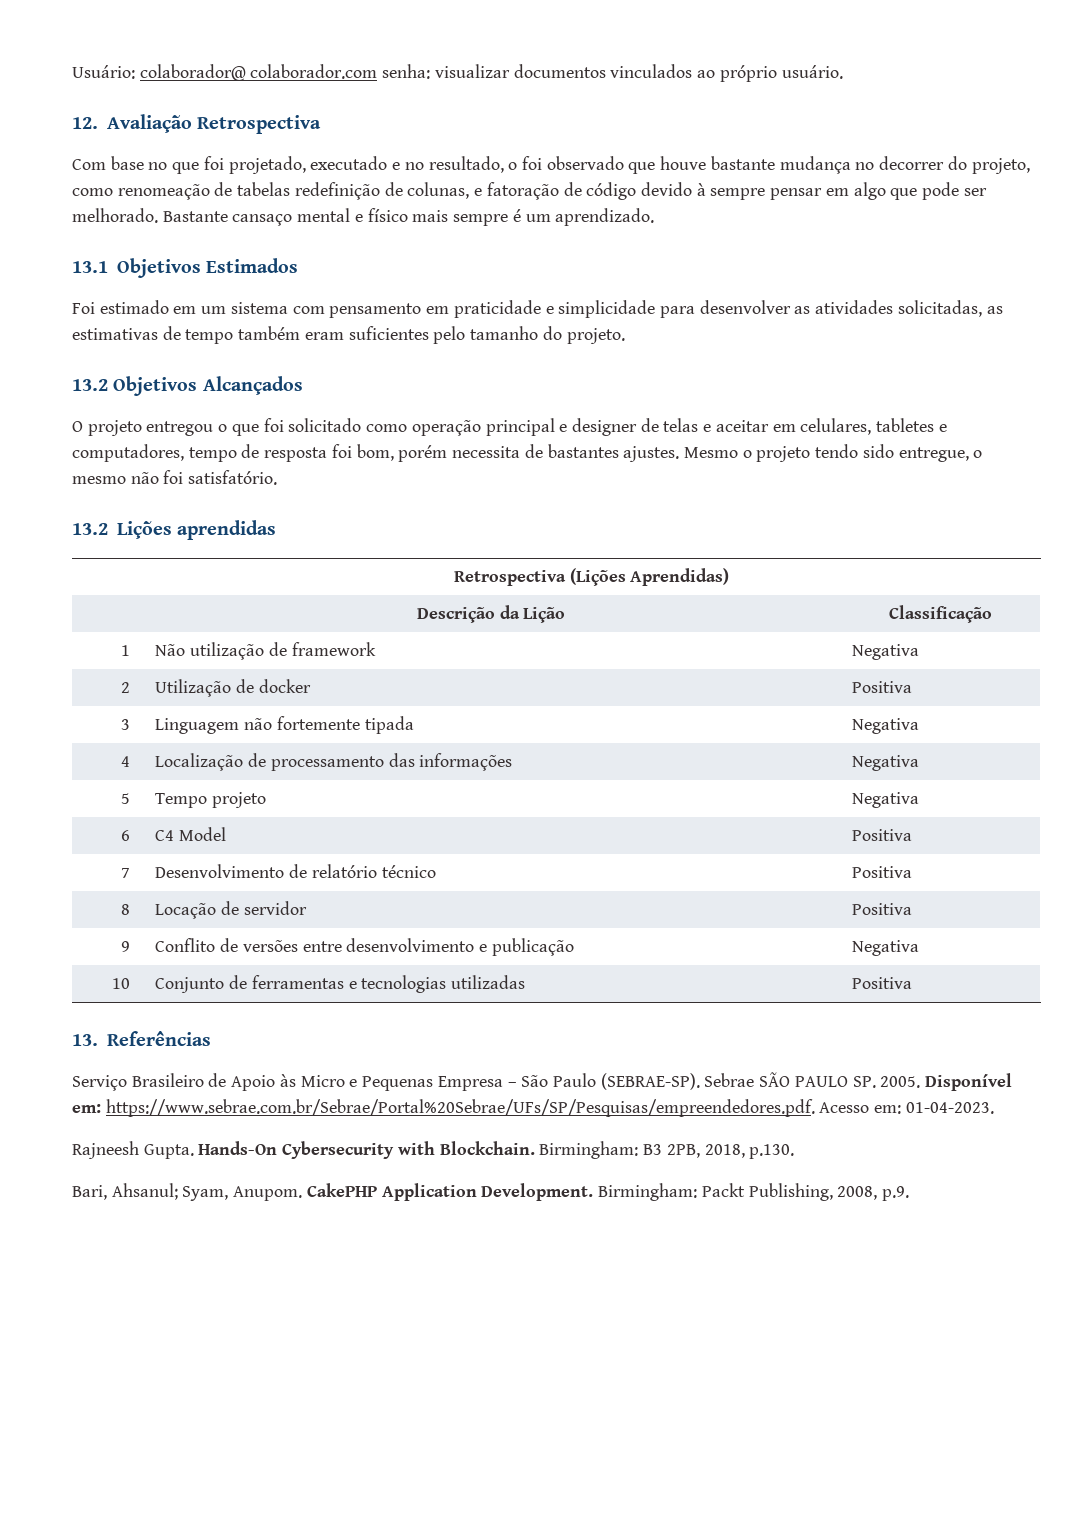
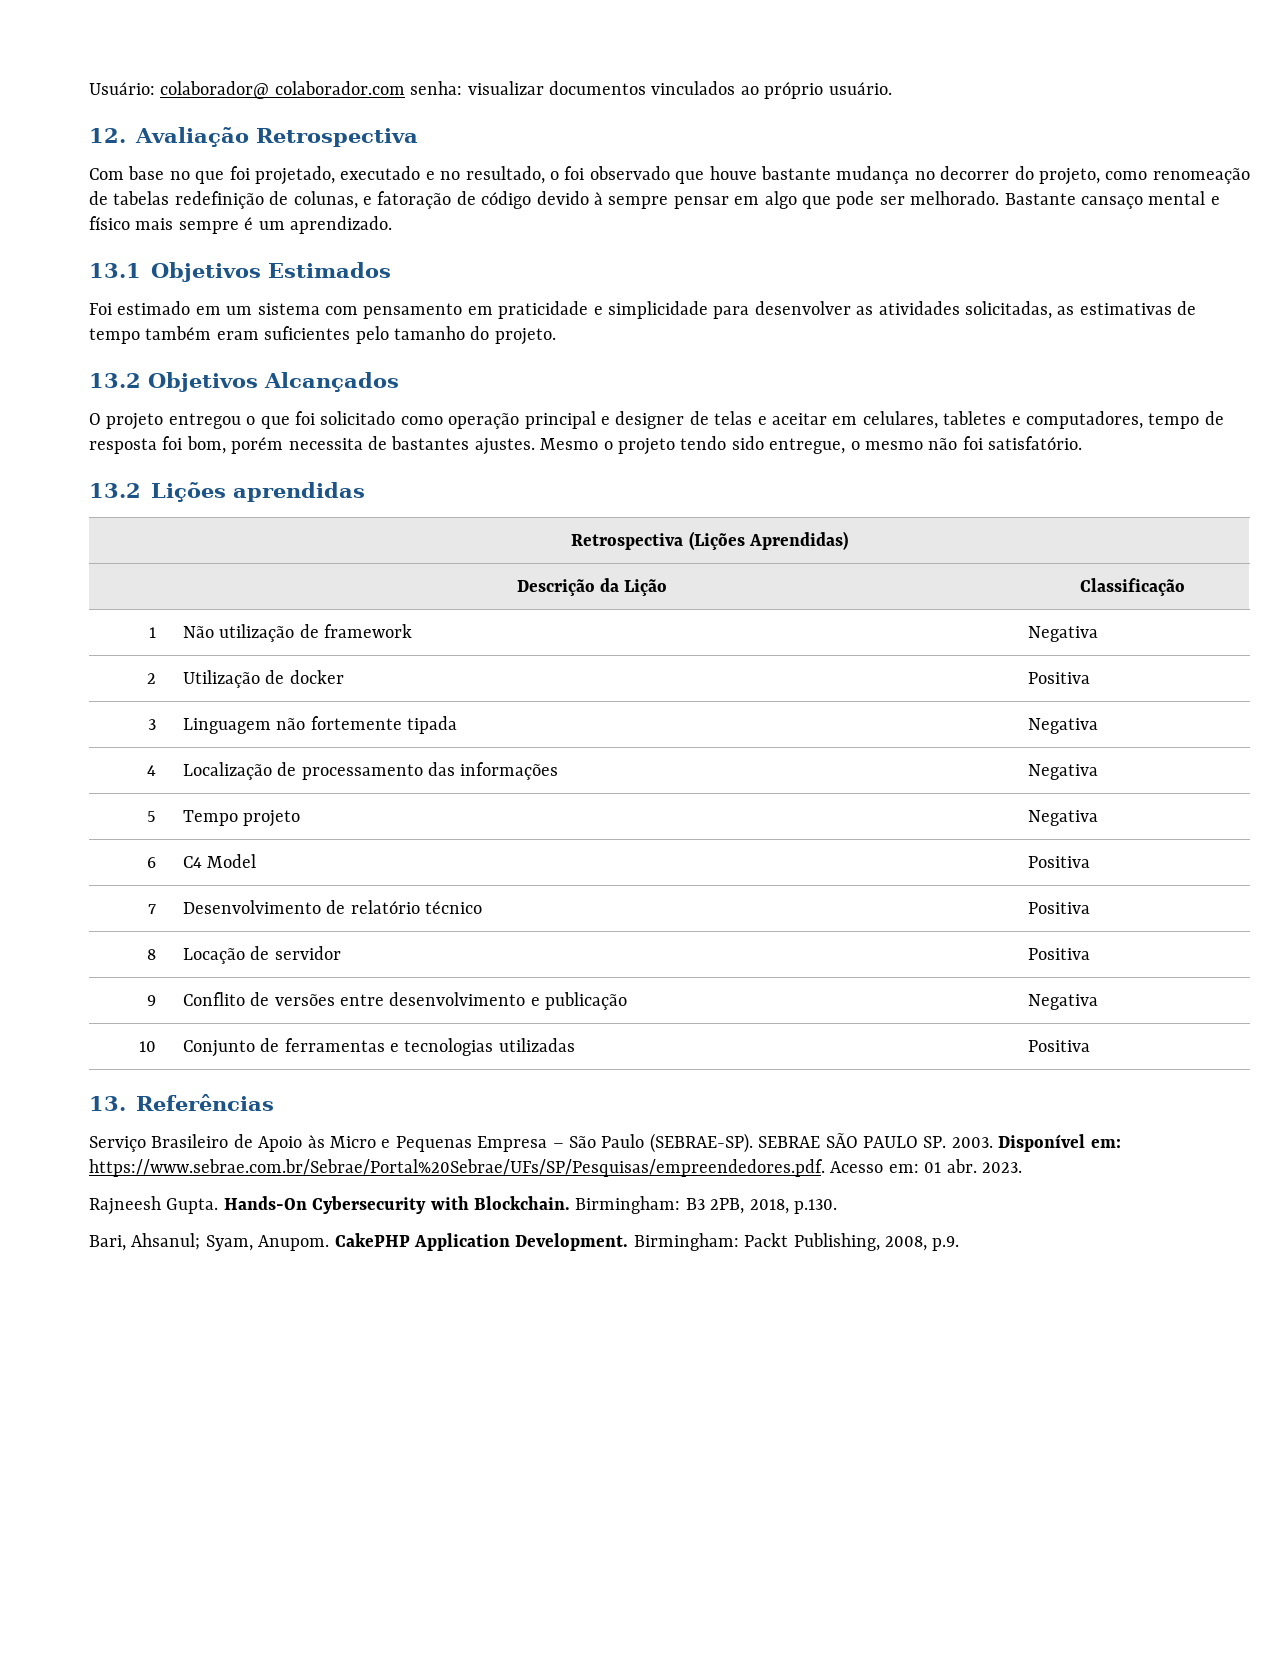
- Sebrae SÃO PAULO SP. 2005.
+ SEBRAE SÃO PAULO SP. 2003.
- Disponível em: https://www.sebrae.com.br/Sebrae/Portal%20Sebrae/UFs/SP/Pesquisas/empreendedores.pdf. Acesso em: 01-04-2023.
+ Disponível em: https://www.sebrae.com.br/Sebrae/Portal%20Sebrae/UFs/SP/Pesquisas/empreendedores.pdf. Acesso em: 01 abr. 2023.

